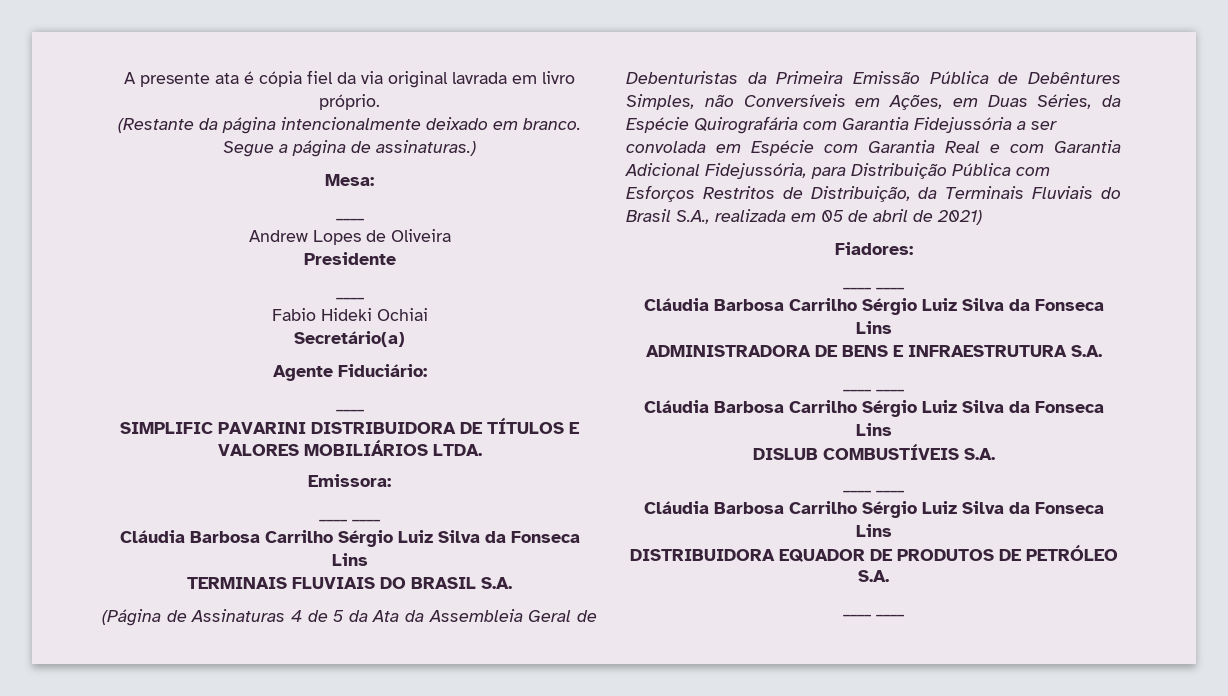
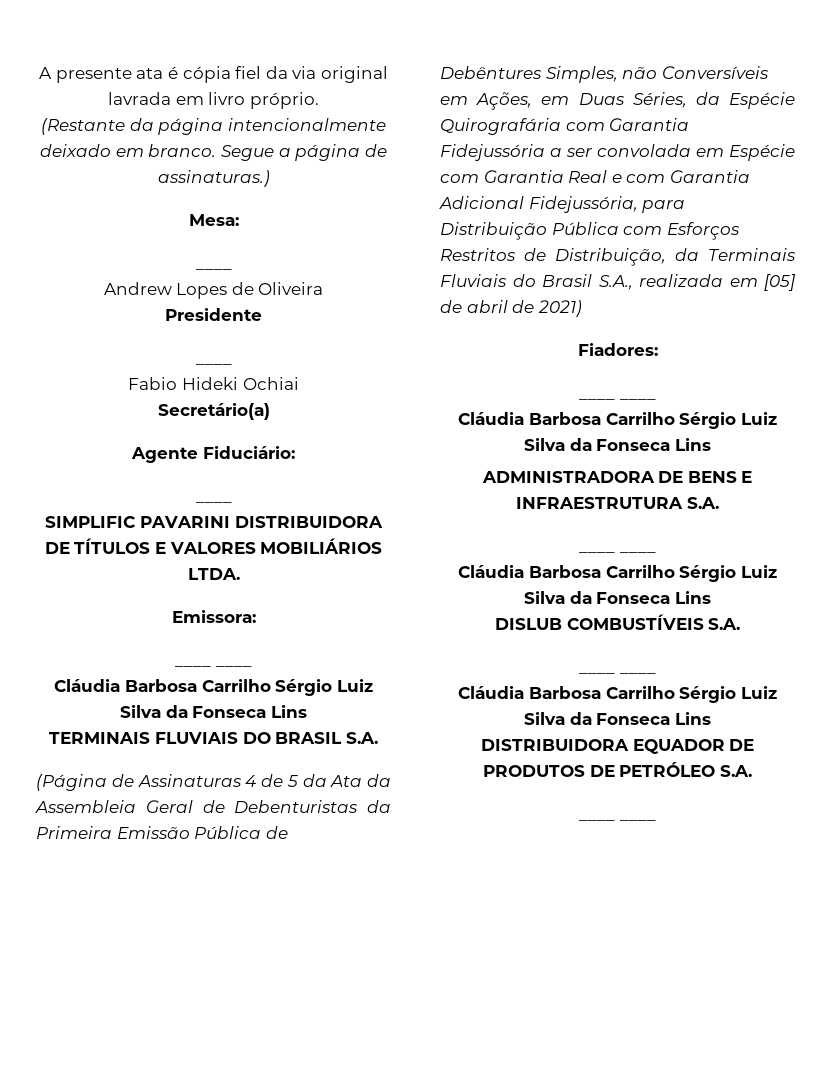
- (Página de Assinaturas 4 de 5 da Ata da Assembleia Geral de Debenturistas da Primeira Emissão Pública de Debêntures Simples, não Conversíveis em Ações, em Duas Séries, da Espécie Quirografária com Garantia Fidejussória a ser convolada em Espécie com Garantia Real e com Garantia Adicional Fidejussória, para Distribuição Pública com Esforços Restritos de Distribuição, da Terminais Fluviais do Brasil S.A., realizada em 05 de abril de 2021)
+ (Página de Assinaturas 4 de 5 da Ata da Assembleia Geral de Debenturistas da Primeira Emissão Pública de Debêntures Simples, não Conversíveis em Ações, em Duas Séries, da Espécie Quirografária com Garantia Fidejussória a ser convolada em Espécie com Garantia Real e com Garantia Adicional Fidejussória, para Distribuição Pública com Esforços Restritos de Distribuição, da Terminais Fluviais do Brasil S.A., realizada em [05] de abril de 2021)

